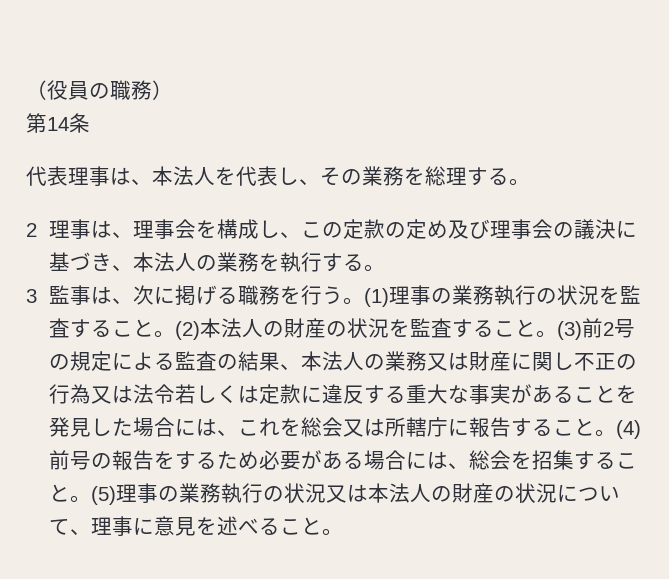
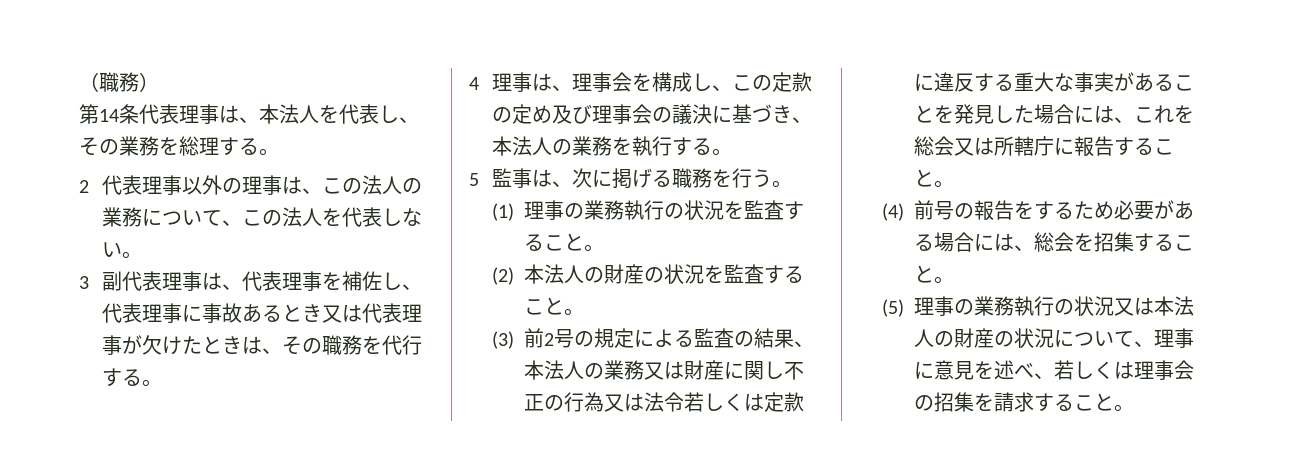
- （役員の職務）
+ （職務）
- 第14条
- 代表理事は、本法人を代表し、その業務を総理する。
+ 第14条代表理事は、本法人を代表し、その業務を総理する。
- 2理事は、理事会を構成し、この定款の定め及び理事会の議決に基づき、本法人の業務を執行する。
+ 2代表理事以外の理事は、この法人の業務について、この法人を代表しない。
+ 3副代表理事は、代表理事を補佐し、代表理事に事故あるとき又は代表理事が欠けたときは、その職務を代行する。
+ 4理事は、理事会を構成し、この定款の定め及び理事会の議決に基づき、本法人の業務を執行する。
- 3監事は、次に掲げる職務を行う。(1)理事の業務執行の状況を監査すること。(2)本法人の財産の状況を監査すること。(3)前2号の規定による監査の結果、本法人の業務又は財産に関し不正の行為又は法令若しくは定款に違反する重大な事実があることを発見した場合には、これを総会又は所轄庁に報告すること。(4)前号の報告をするため必要がある場合には、総会を招集すること。(5)理事の業務執行の状況又は本法人の財産の状況について、理事に意見を述べること。
+ 5監事は、次に掲げる職務を行う。
+ (1)理事の業務執行の状況を監査すること。
+ (2)本法人の財産の状況を監査すること。
+ (3)前2号の規定による監査の結果、本法人の業務又は財産に関し不正の行為又は法令若しくは定款に違反する重大な事実があることを発見した場合には、これを総会又は所轄庁に報告すること。
+ (4)前号の報告をするため必要がある場合には、総会を招集すること。
+ (5)理事の業務執行の状況又は本法人の財産の状況について、理事に意見を述べ、若しくは理事会の招集を請求すること。

